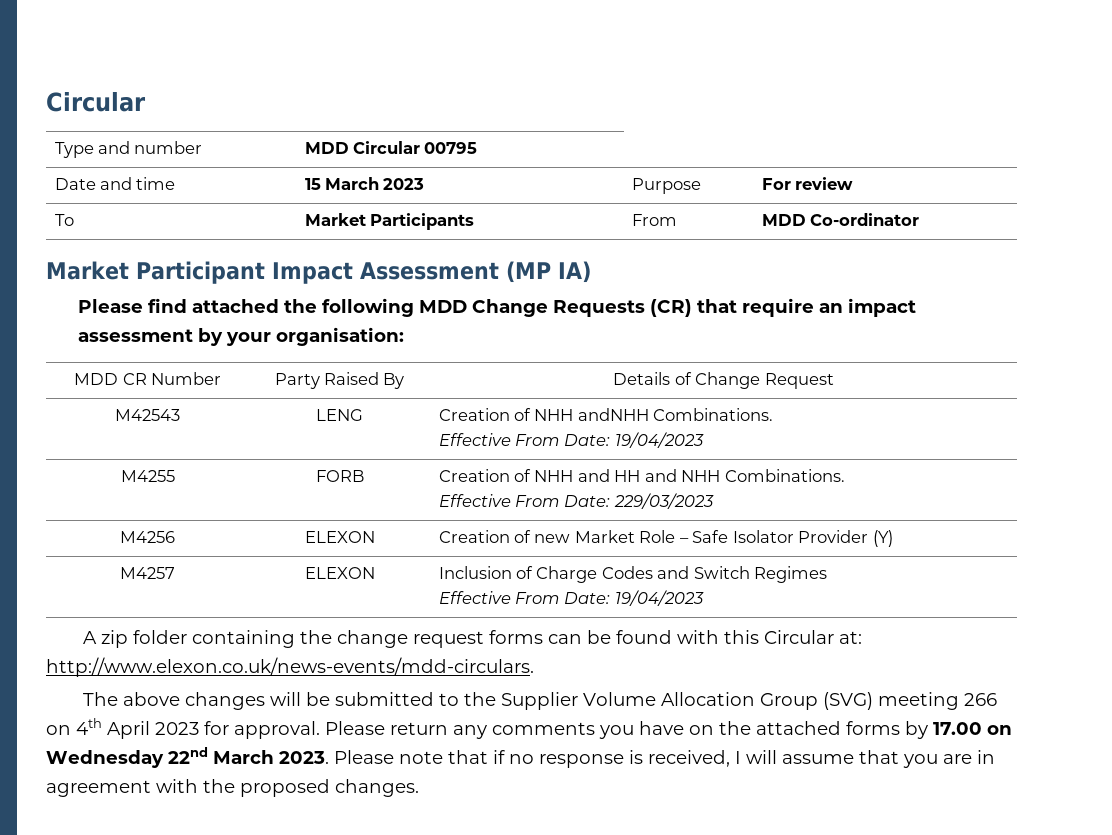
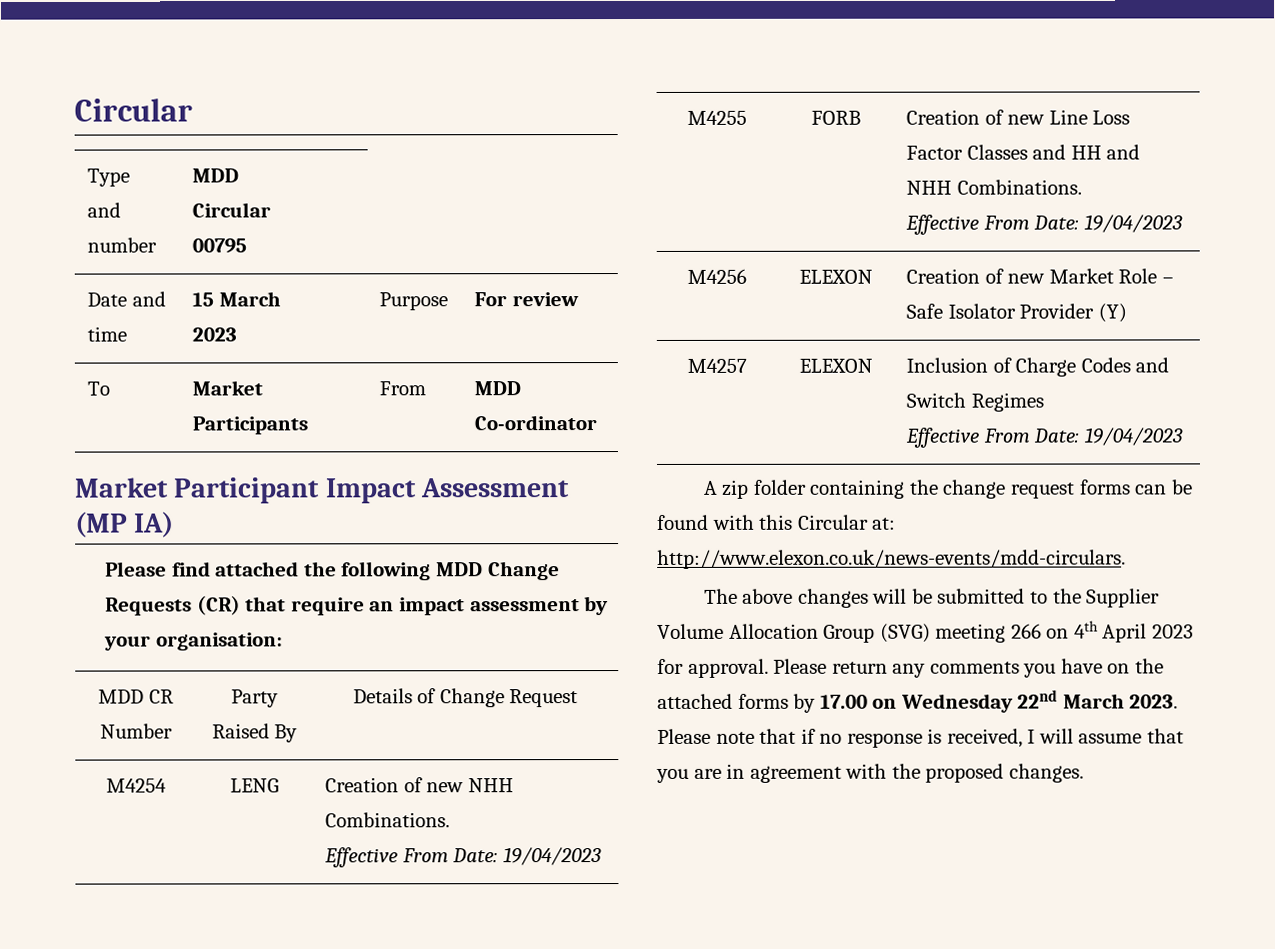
- M42543 | LENG | Creation of NHH andNHH Combinations.
+ M4254 | LENG | Creation of new NHH Combinations.
- M4255 | FORB | Creation of NHH and HH and NHH Combinations.
- Effective From Date: 229/03/2023
+ M4255 | FORB | Creation of new Line Loss Factor Classes and HH and NHH Combinations.
+ Effective From Date: 19/04/2023

